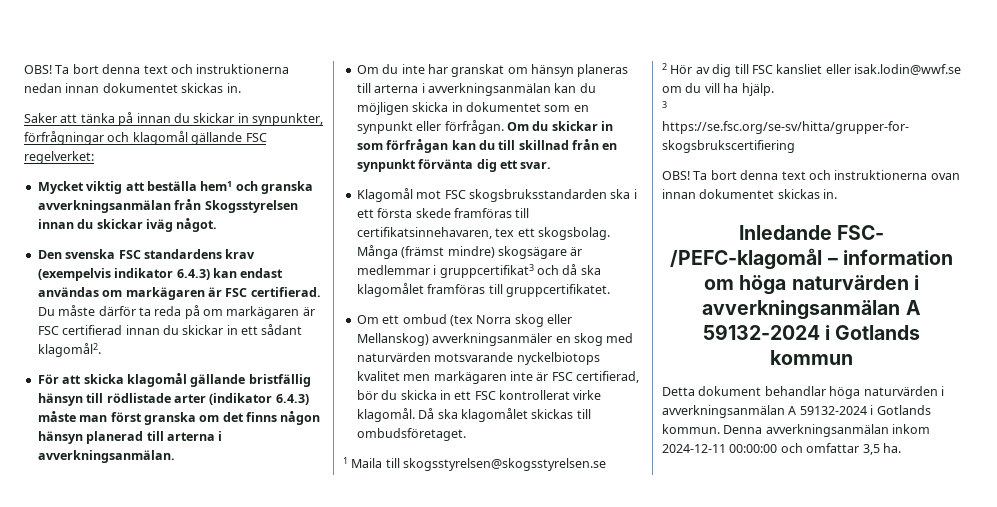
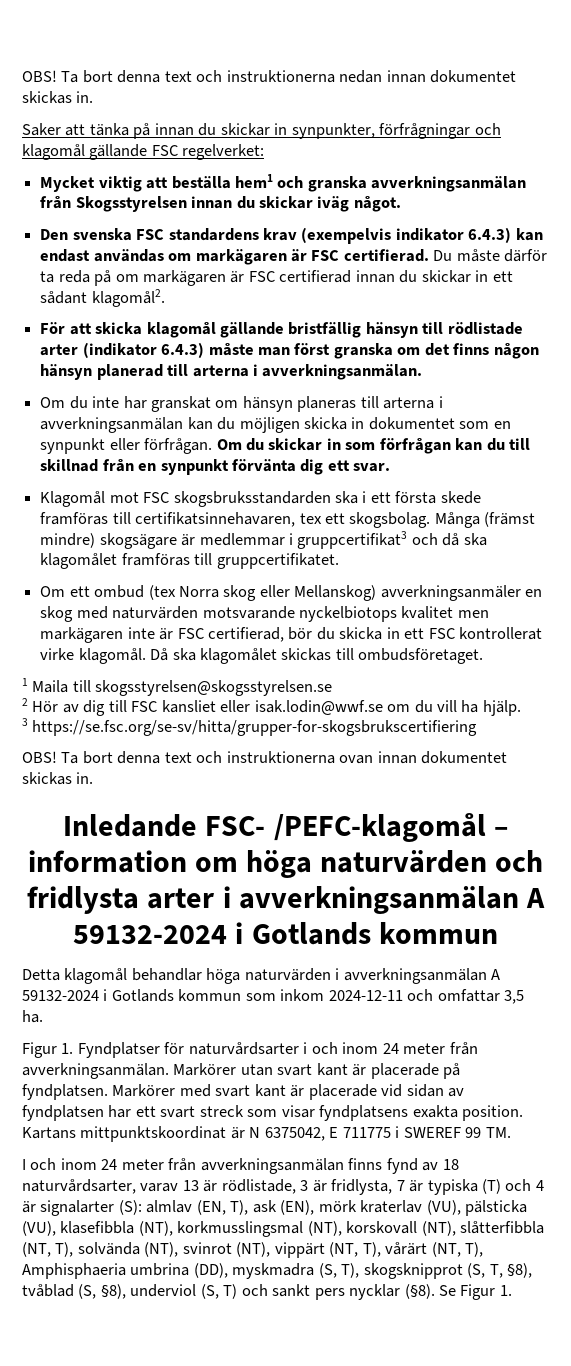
- Inledande FSC- /PEFC-klagomål – information om höga naturvärden i avverkningsanmälan A 59132-2024 i Gotlands kommun
+ Inledande FSC- /PEFC-klagomål – information om höga naturvärden och fridlysta arter i avverkningsanmälan A 59132-2024 i Gotlands kommun
- Detta dokument behandlar höga naturvärden i avverkningsanmälan A 59132-2024 i Gotlands kommun. Denna avverkningsanmälan inkom 2024-12-11 00:00:00 och omfattar 3,5 ha.
+ Detta klagomål behandlar höga naturvärden i avverkningsanmälan A 59132-2024 i Gotlands kommun som inkom 2024-12-11 och omfattar 3,5 ha.
+ Figur 1. Fyndplatser för naturvårdsarter i och inom 24 meter från avverkningsanmälan. Markörer utan svart kant är placerade på fyndplatsen. Markörer med svart kant är placerade vid sidan av fyndplatsen har ett svart streck som visar fyndplatsens exakta position. Kartans mittpunktskoordinat är N 6375042, E 711775 i SWEREF 99 TM.
+ I och inom 24 meter från avverkningsanmälan finns fynd av 18 naturvårdsarter, varav 13 är rödlistade, 3 är fridlysta, 7 är typiska (T) och 4 är signalarter (S): almlav (EN, T), ask (EN), mörk kraterlav (VU), pälsticka (VU), klasefibbla (NT), korkmusslingsmal (NT), korskovall (NT), slåtterfibbla (NT, T), solvända (NT), svinrot (NT), vippärt (NT, T), vårärt (NT, T), Amphisphaeria umbrina (DD), myskmadra (S, T), skogsknipprot (S, T, §8), tvåblad (S, §8), underviol (S, T) och sankt pers nycklar (§8). Se Figur 1.

